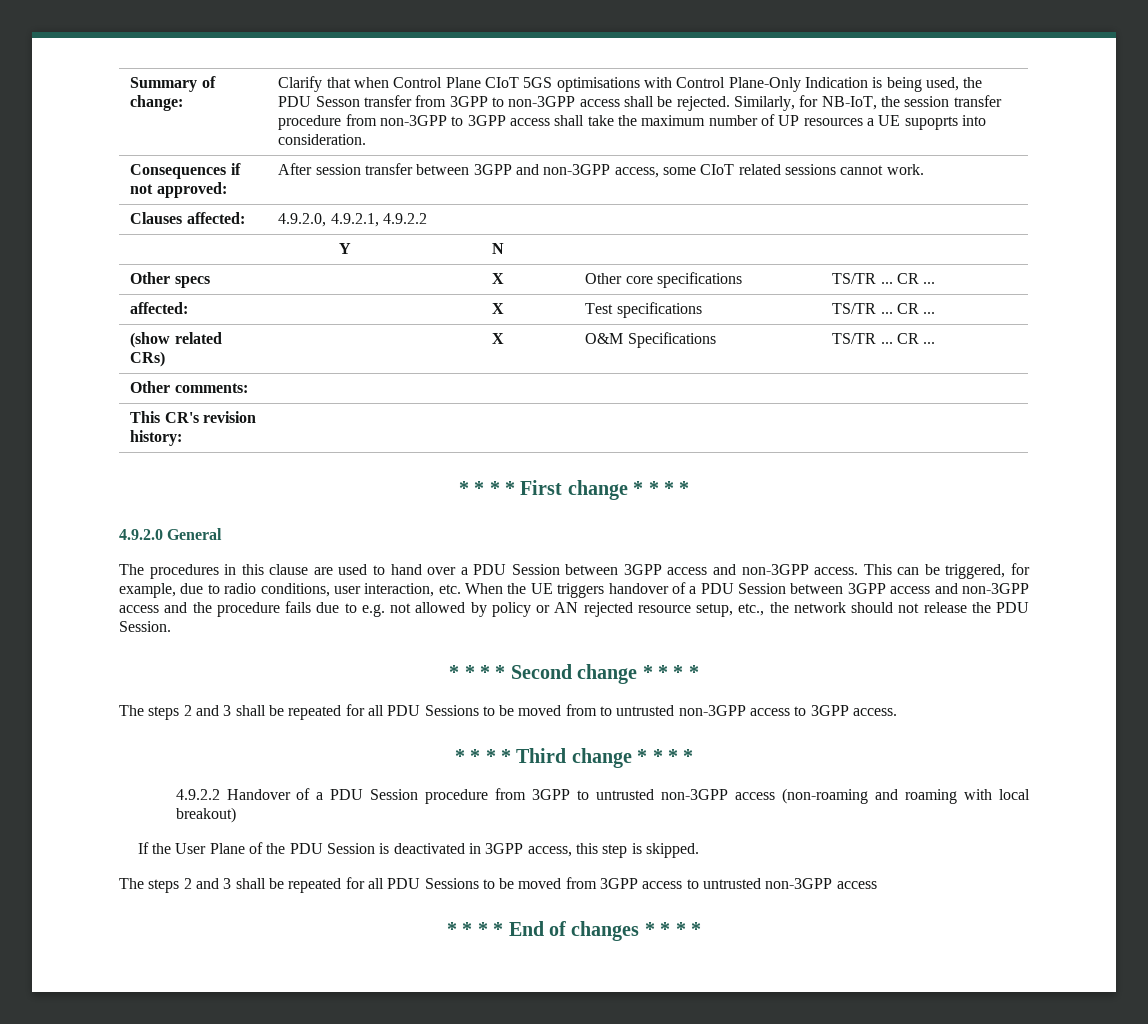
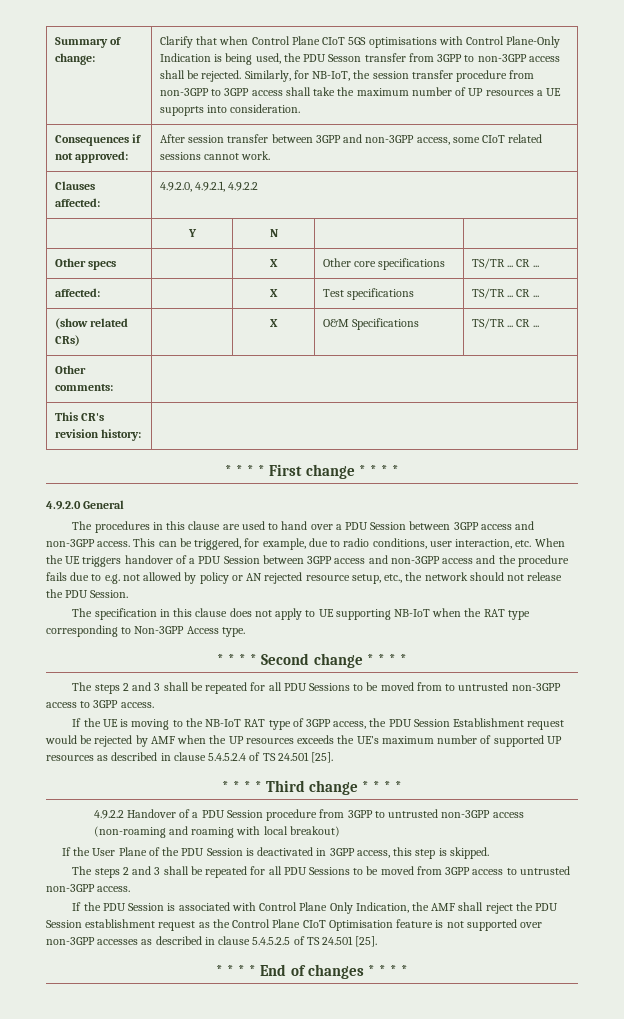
+ The specification in this clause does not apply to UE supporting NB-IoT when the RAT type corresponding to Non-3GPP Access type.
+ If the UE is moving to the NB-IoT RAT type of 3GPP access, the PDU Session Establishment request would be rejected by AMF when the UP resources exceeds the UE’s maximum number of supported UP resources as described in clause 5.4.5.2.4 of TS 24.501 [25].
- The steps 2 and 3 shall be repeated for all PDU Sessions to be moved from 3GPP access to untrusted non-3GPP access
+ The steps 2 and 3 shall be repeated for all PDU Sessions to be moved from 3GPP access to untrusted non-3GPP access.
+ If the PDU Session is associated with Control Plane Only Indication, the AMF shall reject the PDU Session establishment request as the Control Plane CIoT Optimisation feature is not supported over non-3GPP accesses as described in clause 5.4.5.2.5 of TS 24.501 [25].

